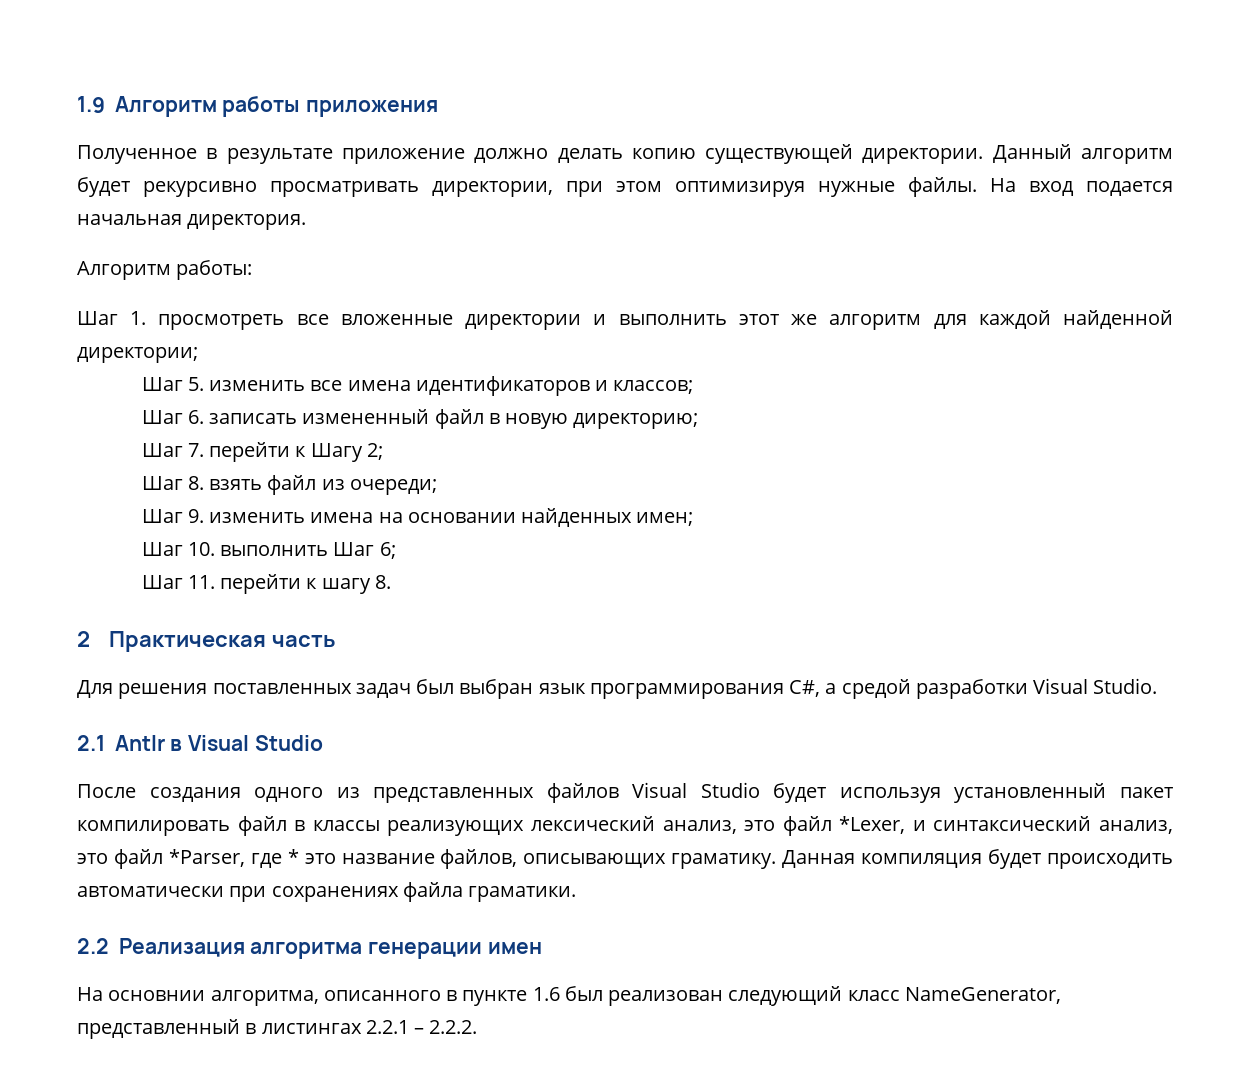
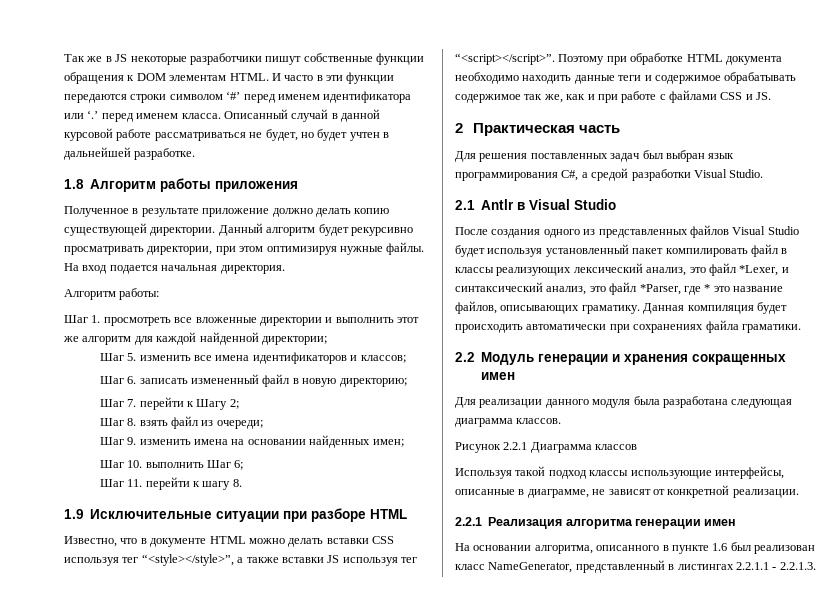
- 1.9 Алгоритм работы приложения
+ Так же в JS некоторые разработчики пишут собственные функции обращения к DOM элементам HTML. И часто в эти функции передаются строки символом ‘#’ перед именем идентификатора или ‘.’ перед именем класса. Описанный случай в данной курсовой работе рассматриваться не будет, но будет учтен в дальнейшей разработке.
+ 1.8 Алгоритм работы приложения
+ 1.9 Исключительные ситуации при разборе HTML
+ Известно, что в документе HTML можно делать вставки CSS используя тег “<style></style>”, а также вставки JS используя тег “<script></script>”. Поэтому при обработке HTML документа необходимо находить данные теги и содержимое обрабатывать содержимое так же, как и при работе с файлами CSS и JS.
- 2.2 Реализация алгоритма генерации имен
+ 2.2 Модуль генерации и хранения сокращенных имен
+ Для реализации данного модуля была разработана следующая диаграмма классов.
+ Рисунок 2.2.1 Диаграмма классов
+ Используя такой подход классы использующие интерфейсы, описанные в диаграмме, не зависят от конкретной реализации.
+ 2.2.1 Реализация алгоритма генерации имен
- На основнии алгоритма, описанного в пункте 1.6 был реализован следующий класс NameGenerator, представленный в листингах 2.2.1 – 2.2.2.
+ На основании алгоритма, описанного в пункте 1.6 был реализован класс NameGenerator, представленный в листингах 2.2.1.1 - 2.2.1.3.

